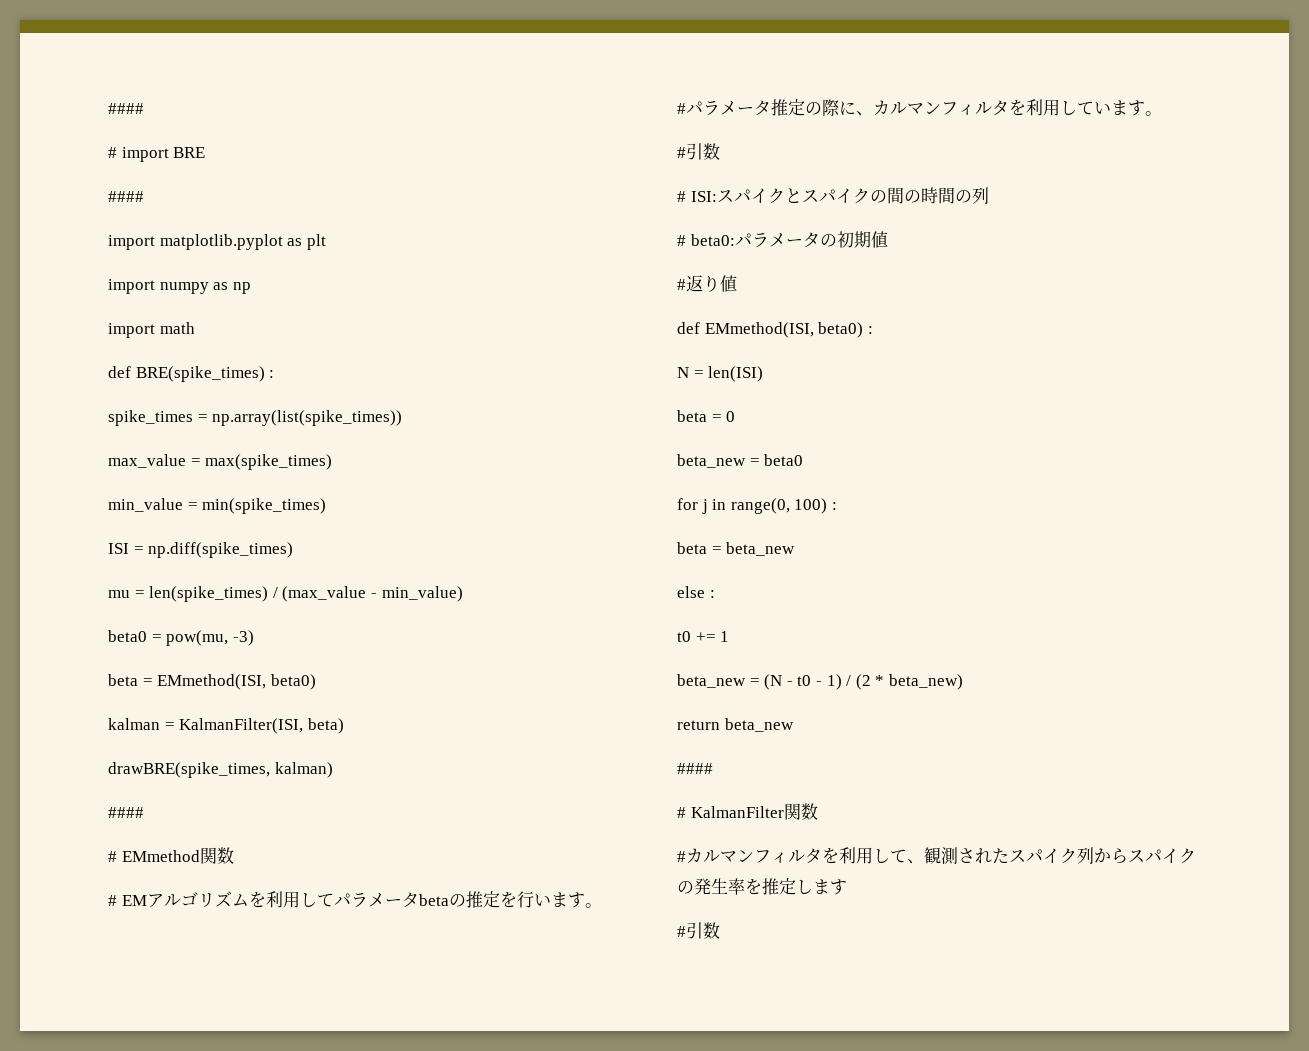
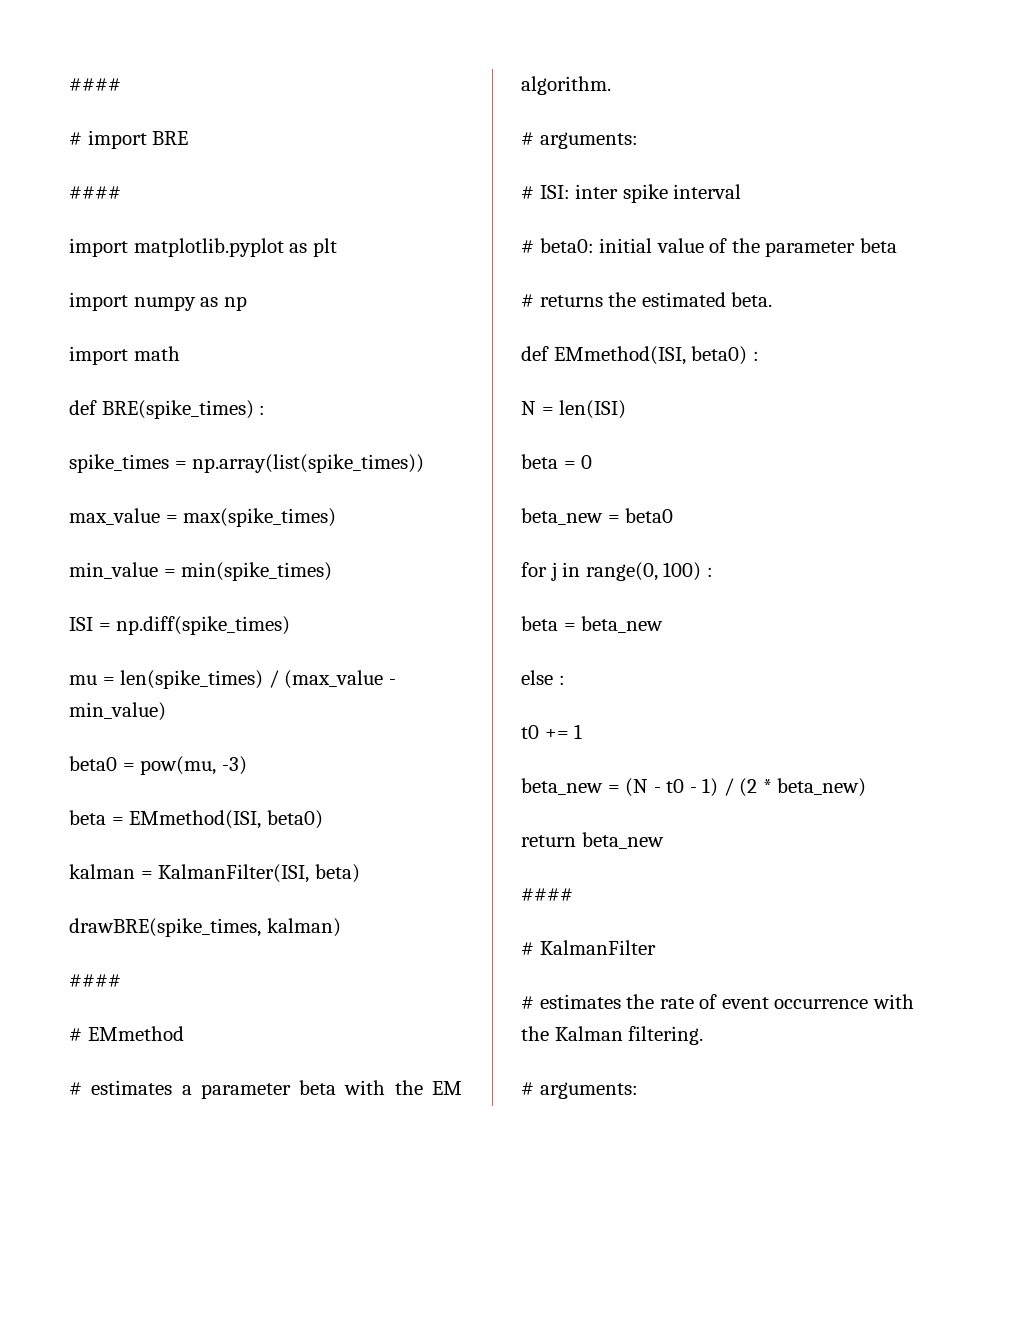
- # EMmethod関数
- # EMアルゴリズムを利用してパラメータbetaの推定を行います。
- #パラメータ推定の際に、カルマンフィルタを利用しています。
- #引数
- # ISI:スパイクとスパイクの間の時間の列
- # beta0:パラメータの初期値
- #返り値
+ # EMmethod
+ # estimates a parameter beta with the EM algorithm.
+ # arguments:
+ # ISI: inter spike interval
+ # beta0: initial value of the parameter beta
+ # returns the estimated beta.
- # KalmanFilter関数
- #カルマンフィルタを利用して、観測されたスパイク列からスパイクの発生率を推定します
- #引数
+ # KalmanFilter
+ # estimates the rate of event occurrence with the Kalman filtering.
+ # arguments:

